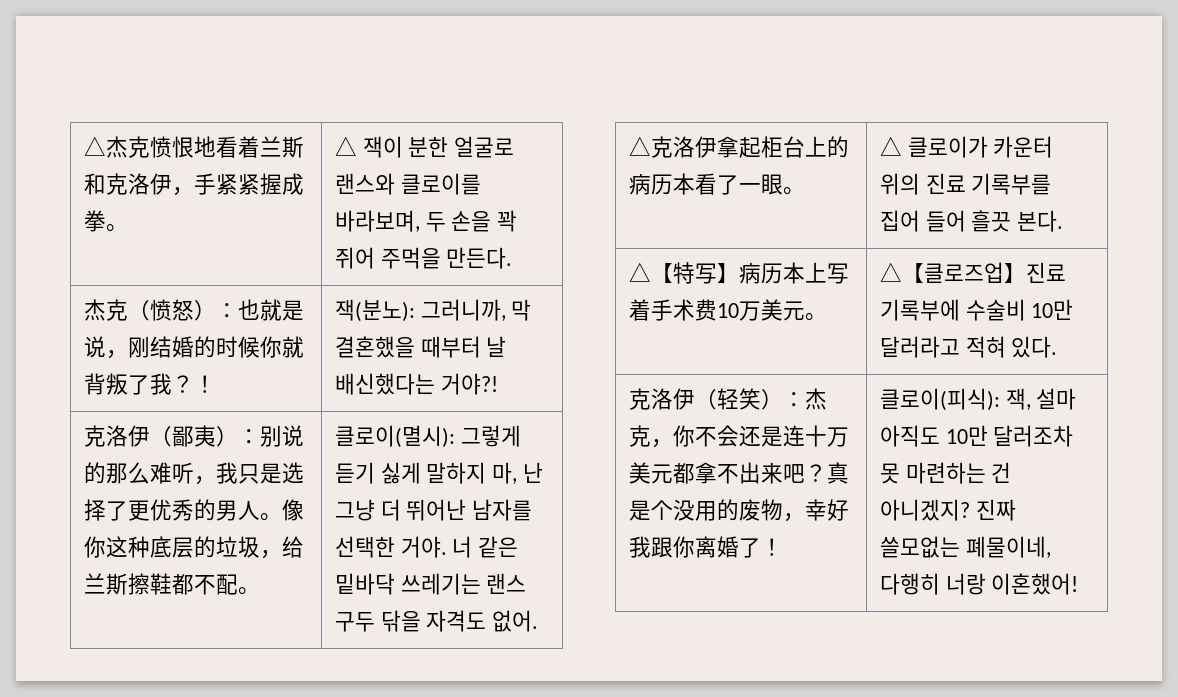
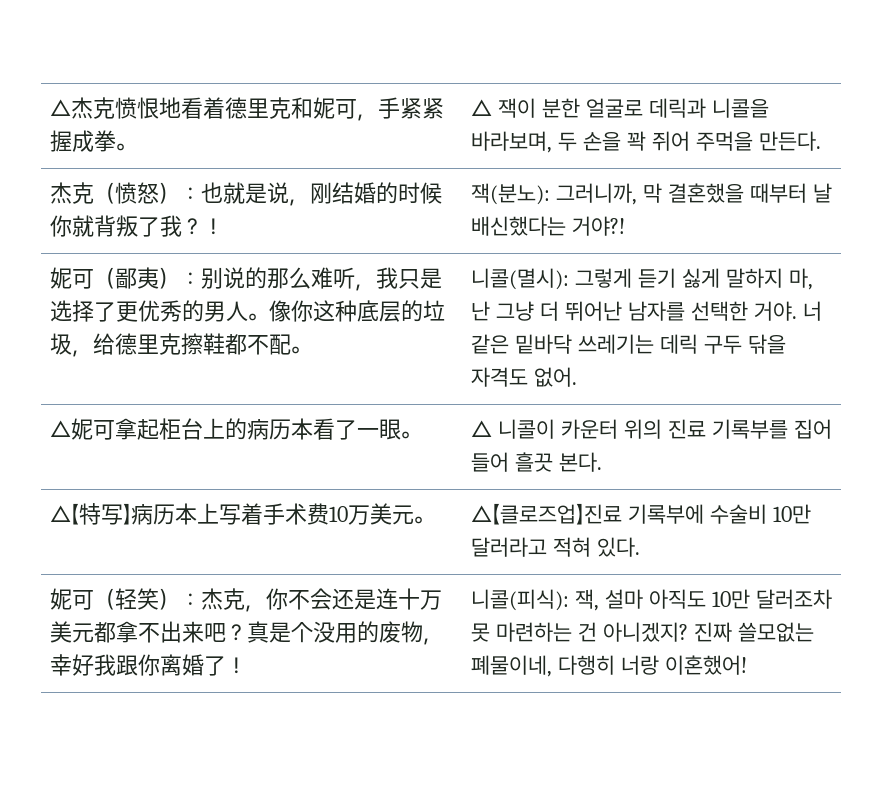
- △杰克愤恨地看着兰斯和克洛伊，手紧紧握成拳。 | △ 잭이 분한 얼굴로 랜스와 클로이를 바라보며, 두 손을 꽉 쥐어 주먹을 만든다.
+ △杰克愤恨地看着德里克和妮可，手紧紧握成拳。 | △ 잭이 분한 얼굴로 데릭과 니콜을 바라보며, 두 손을 꽉 쥐어 주먹을 만든다.
- 克洛伊（鄙夷）：别说的那么难听，我只是选择了更优秀的男人。
+ 妮可（鄙夷）：别说的那么难听，我只是选择了更优秀的男人。
- 像你这种底层的垃圾，给兰斯擦鞋都不配。
+ 像你这种底层的垃圾，给德里克擦鞋都不配。
- 클로이(멸시): 그렇게 듣기 싫게 말하지 마, 난 그냥 더 뛰어난 남자를 선택한 거야.
+ 니콜(멸시): 그렇게 듣기 싫게 말하지 마, 난 그냥 더 뛰어난 남자를 선택한 거야.
- 너 같은 밑바닥 쓰레기는 랜스 구두 닦을 자격도 없어.
+ 너 같은 밑바닥 쓰레기는 데릭 구두 닦을 자격도 없어.
- △克洛伊拿起柜台上的病历本看了一眼。 | △ 클로이가 카운터 위의 진료 기록부를 집어 들어 흘끗 본다.
+ △妮可拿起柜台上的病历本看了一眼。 | △ 니콜이 카운터 위의 진료 기록부를 집어 들어 흘끗 본다.
- 克洛伊（轻笑）：杰克，你不会还是连十万美元都拿不出来吧？真是个没用的废物，幸好我跟你离婚了！ | 클로이(피식): 잭, 설마 아직도 10만 달러조차 못 마련하는 건 아니겠지? 진짜 쓸모없는 폐물이네, 다행히 너랑 이혼했어!
+ 妮可（轻笑）：杰克，你不会还是连十万美元都拿不出来吧？真是个没用的废物，幸好我跟你离婚了！ | 니콜(피식): 잭, 설마 아직도 10만 달러조차 못 마련하는 건 아니겠지? 진짜 쓸모없는 폐물이네, 다행히 너랑 이혼했어!

